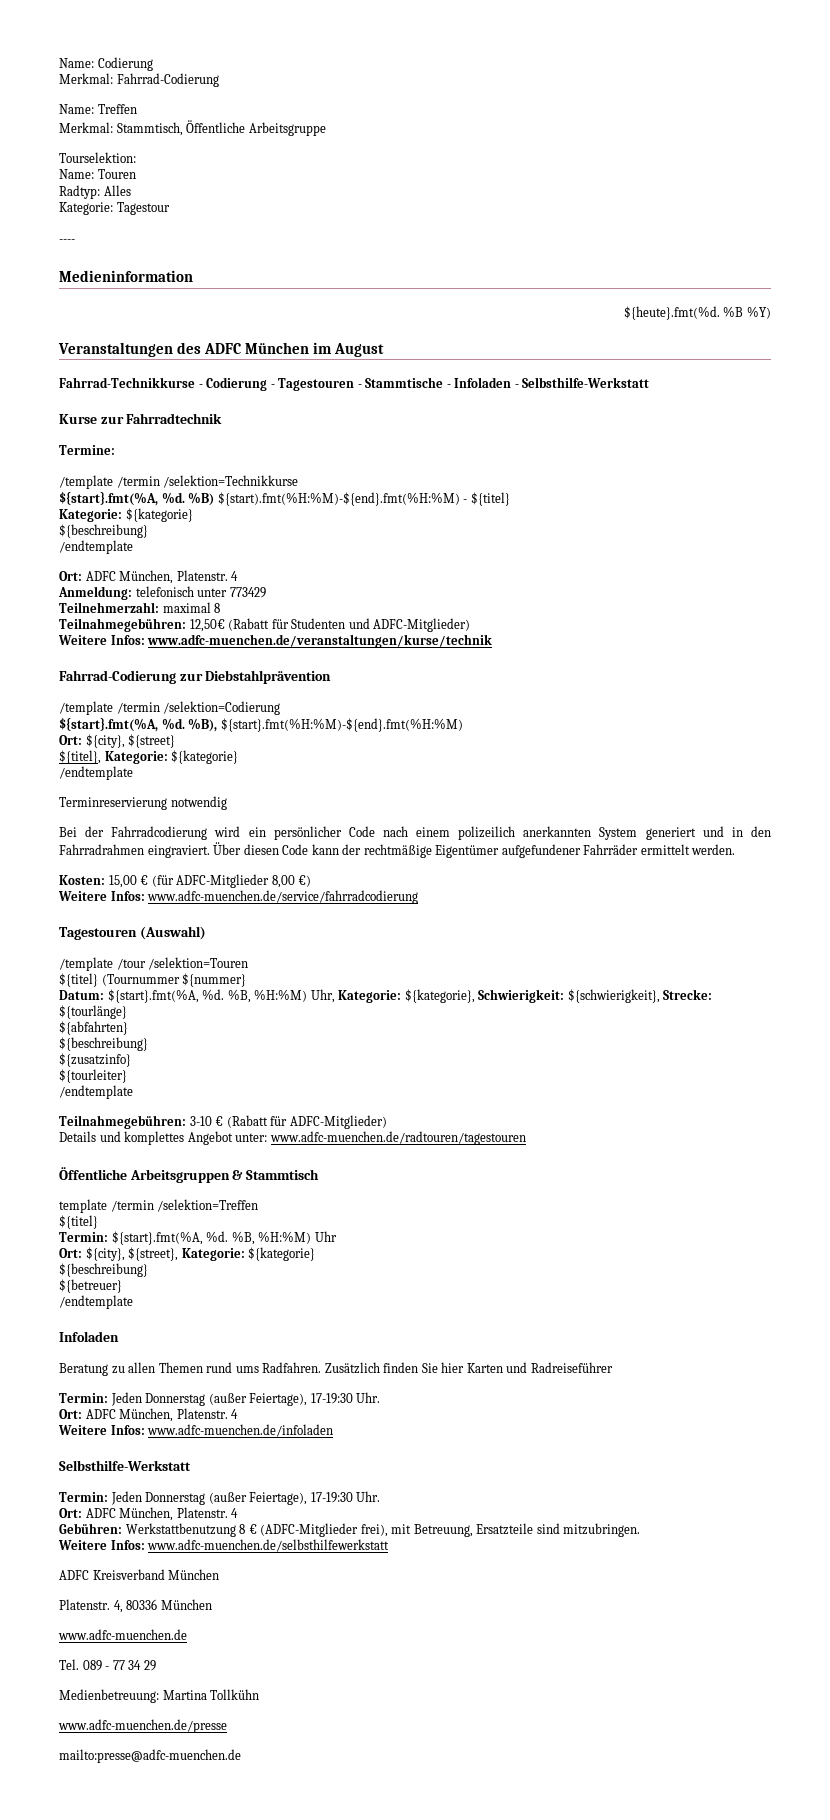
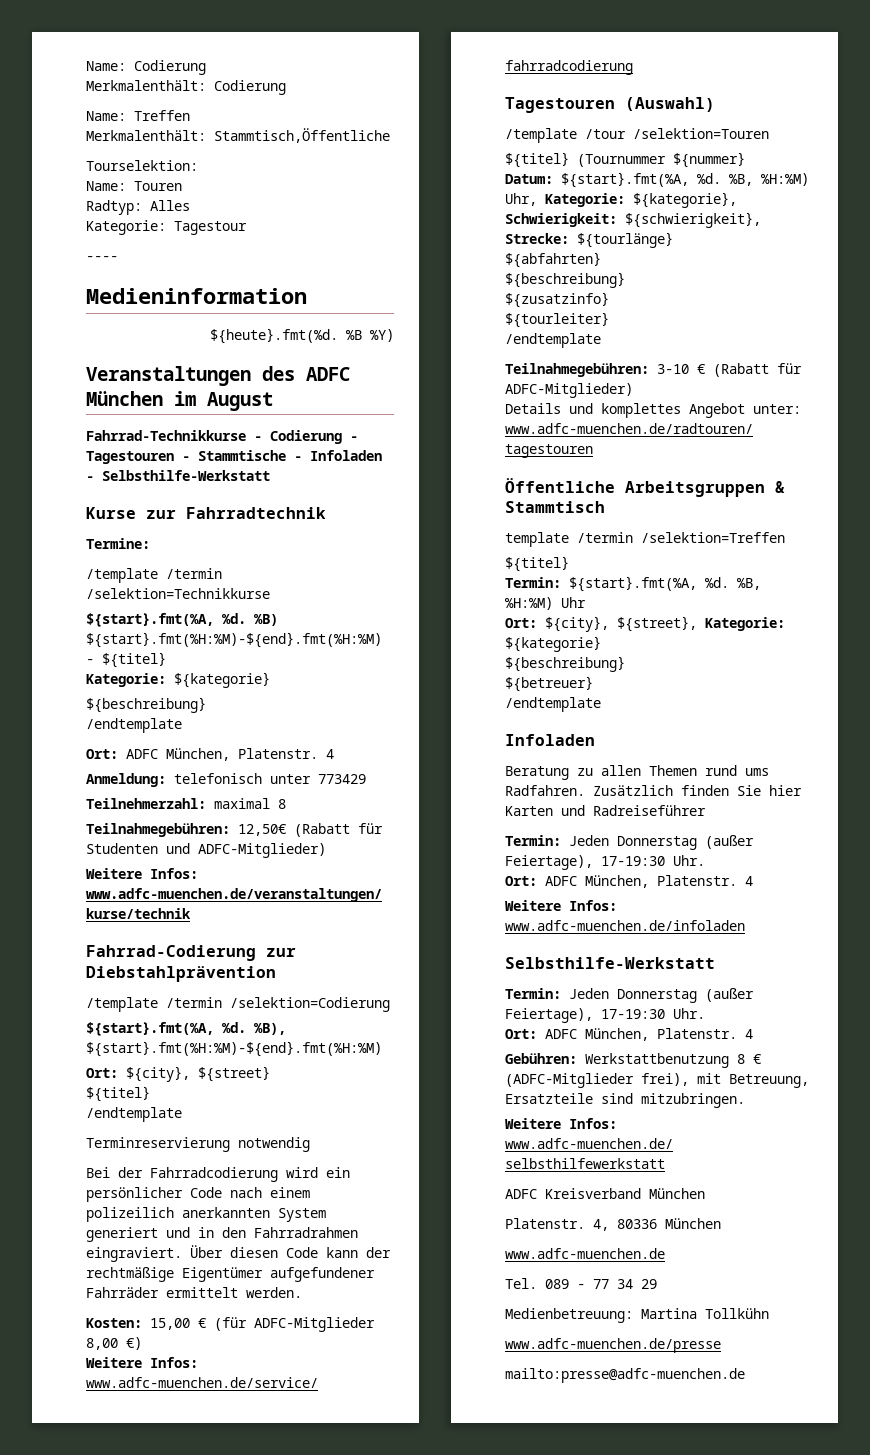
- Merkmal: Fahrrad-Codierung
+ Merkmalenthält: Codierung
- Merkmal: Stammtisch, Öffentliche Arbeitsgruppe
+ Merkmalenthält: Stammtisch,Öffentliche
- %B) ${start).fmt(%H:%M)-${end}.fmt(%H:%M) - ${titel}
+ %B) ${start}.fmt(%H:%M)-${end}.fmt(%H:%M) - ${titel}
  Ort: ${city}, ${street}
- ${titel}, Kategorie: ${kategorie}
+ ${titel}

